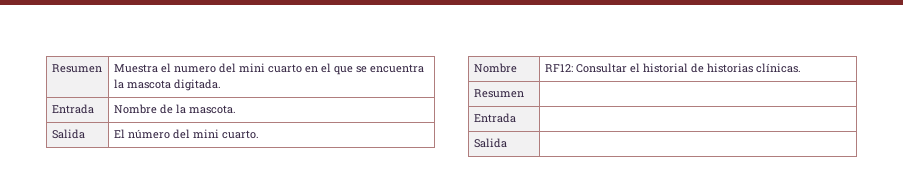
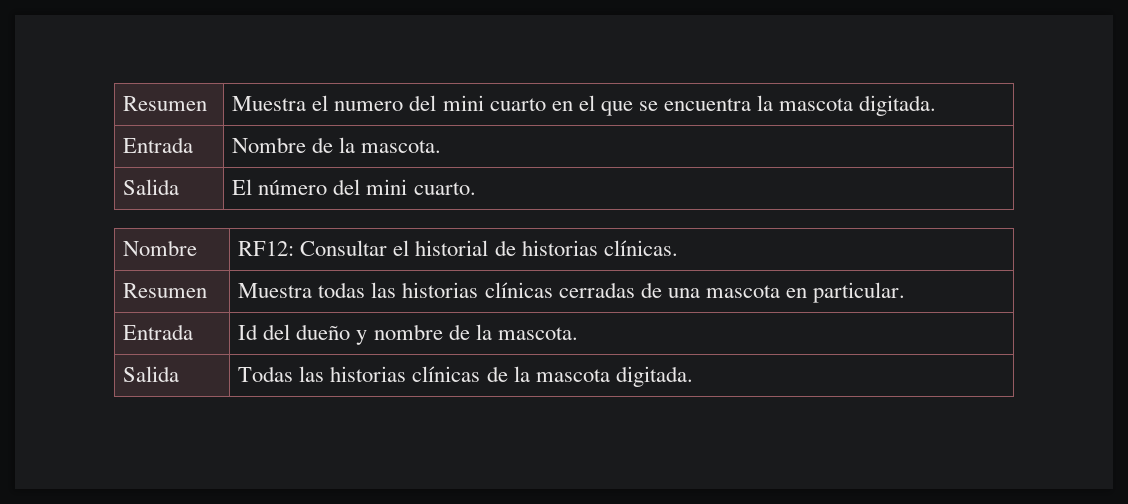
  Nombre | RF12: Consultar el historial de historias clínicas.
- Resumen |
- Entrada |
- Salida |
+ Resumen | Muestra todas las historias clínicas cerradas de una mascota en particular.
+ Entrada | Id del dueño y nombre de la mascota.
+ Salida | Todas las historias clínicas de la mascota digitada.

